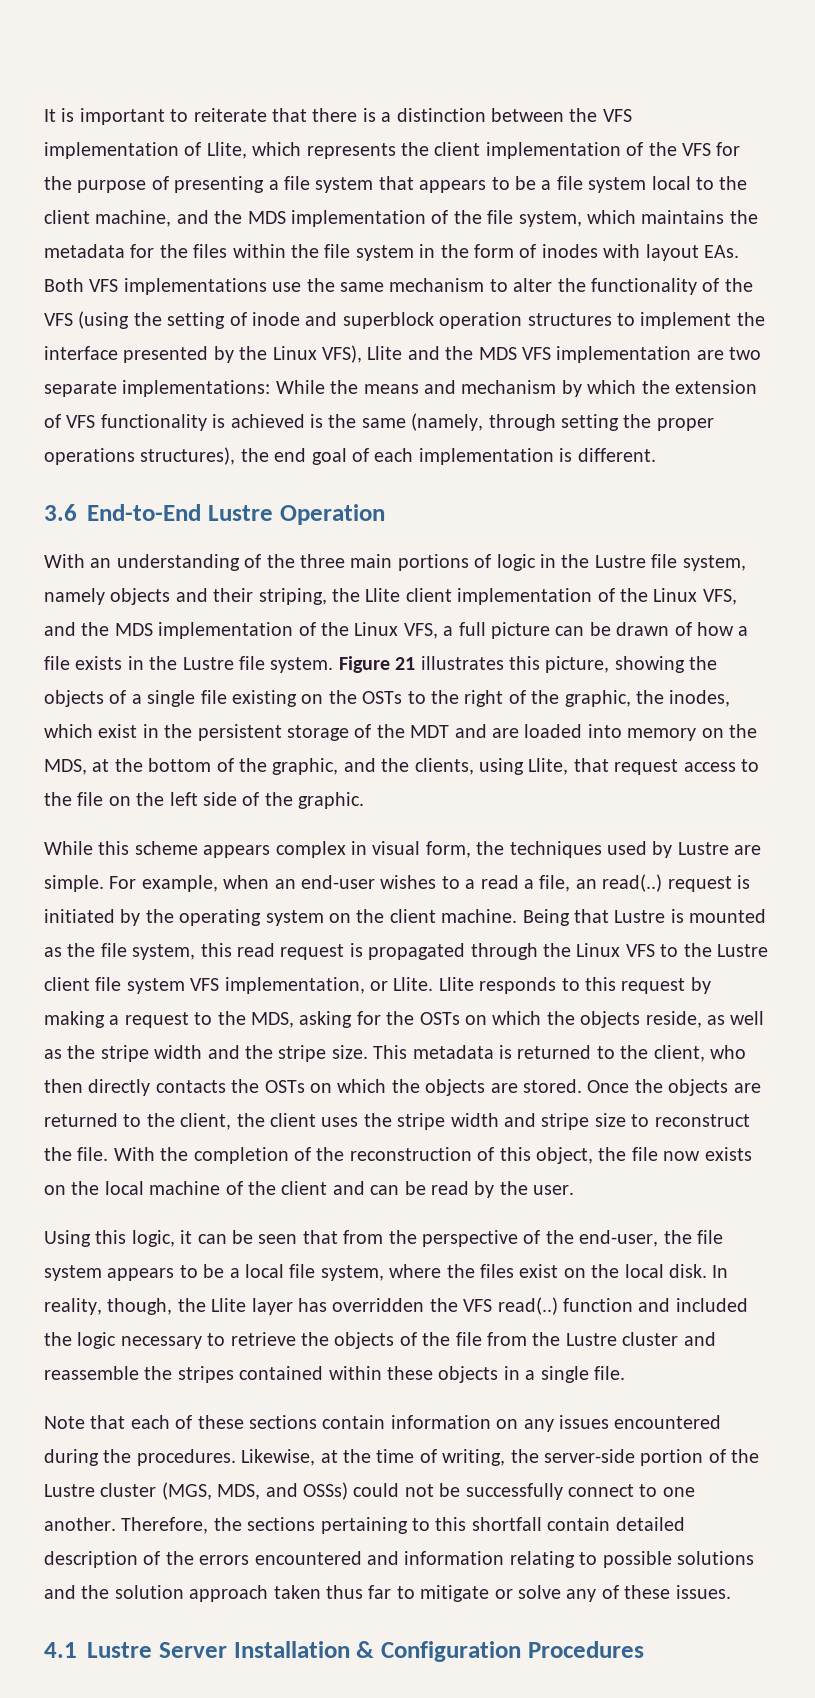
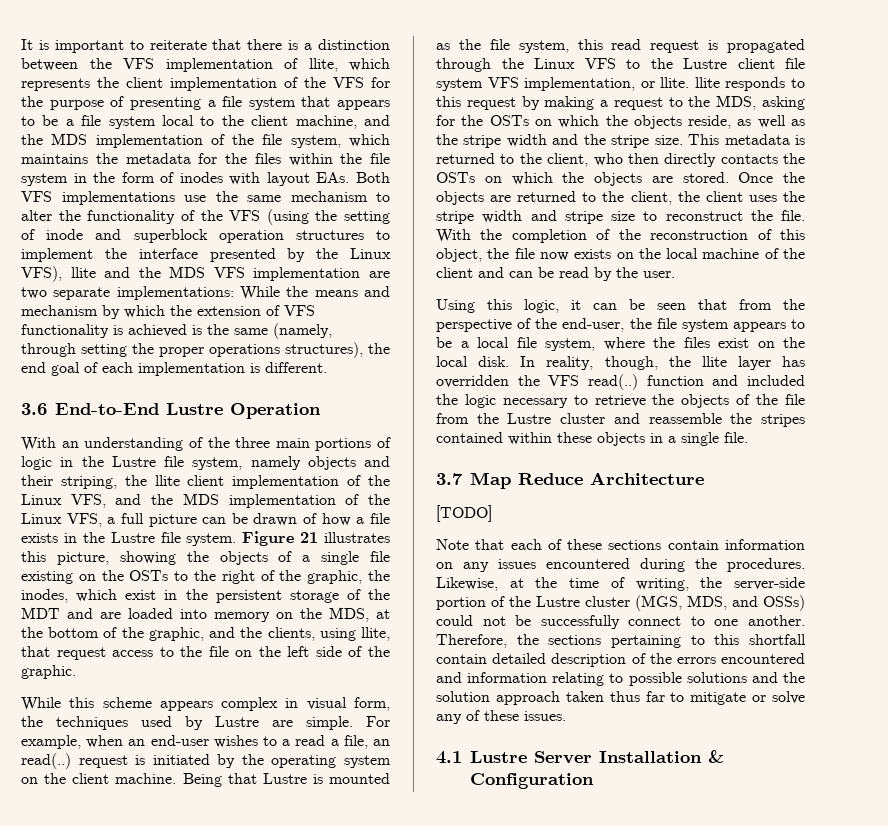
- It is important to reiterate that there is a distinction between the VFS implementation of Llite, which represents the client implementation of the VFS for the purpose of presenting a file system that appears to be a file system local to the client machine, and the MDS implementation of the file system, which maintains the metadata for the files within the file system in the form of inodes with layout EAs. Both VFS implementations use the same mechanism to alter the functionality of the VFS (using the setting of inode and superblock operation structures to implement the interface presented by the Linux VFS), Llite and the MDS VFS implementation are two separate implementations:
+ It is important to reiterate that there is a distinction between the VFS implementation of llite, which represents the client implementation of the VFS for the purpose of presenting a file system that appears to be a file system local to the client machine, and the MDS implementation of the file system, which maintains the metadata for the files within the file system in the form of inodes with layout EAs. Both VFS implementations use the same mechanism to alter the functionality of the VFS (using the setting of inode and superblock operation structures to implement the interface presented by the Linux VFS), llite and the MDS VFS implementation are two separate implementations:
- With an understanding of the three main portions of logic in the Lustre file system, namely objects and their striping, the Llite client implementation of the Linux VFS, and the MDS implementation of the Linux VFS, a full picture can be drawn of how a file exists in the Lustre file system.
+ With an understanding of the three main portions of logic in the Lustre file system, namely objects and their striping, the llite client implementation of the Linux VFS, and the MDS implementation of the Linux VFS, a full picture can be drawn of how a file exists in the Lustre file system.
- Figure 21 illustrates this picture, showing the objects of a single file existing on the OSTs to the right of the graphic, the inodes, which exist in the persistent storage of the MDT and are loaded into memory on the MDS, at the bottom of the graphic, and the clients, using Llite, that request access to the file on the left side of the graphic.
+ Figure 21 illustrates this picture, showing the objects of a single file existing on the OSTs to the right of the graphic, the inodes, which exist in the persistent storage of the MDT and are loaded into memory on the MDS, at the bottom of the graphic, and the clients, using llite, that request access to the file on the left side of the graphic.
- Being that Lustre is mounted as the file system, this read request is propagated through the Linux VFS to the Lustre client file system VFS implementation, or Llite. Llite responds to this request by making a request to the MDS, asking for the OSTs on which the objects reside, as well as the stripe width and the stripe size.
+ Being that Lustre is mounted as the file system, this read request is propagated through the Linux VFS to the Lustre client file system VFS implementation, or llite. llite responds to this request by making a request to the MDS, asking for the OSTs on which the objects reside, as well as the stripe width and the stripe size.
- In reality, though, the Llite layer has overridden the VFS read(..) function and included the logic necessary to retrieve the objects of the file from the Lustre cluster and reassemble the stripes contained within these objects in a single file.
+ In reality, though, the llite layer has overridden the VFS read(..) function and included the logic necessary to retrieve the objects of the file from the Lustre cluster and reassemble the stripes contained within these objects in a single file.
+ 3.7 Map Reduce Architecture
+ [TODO]
- 4.1 Lustre Server Installation & Configuration Procedures
+ 4.1 Lustre Server Installation & Configuration

